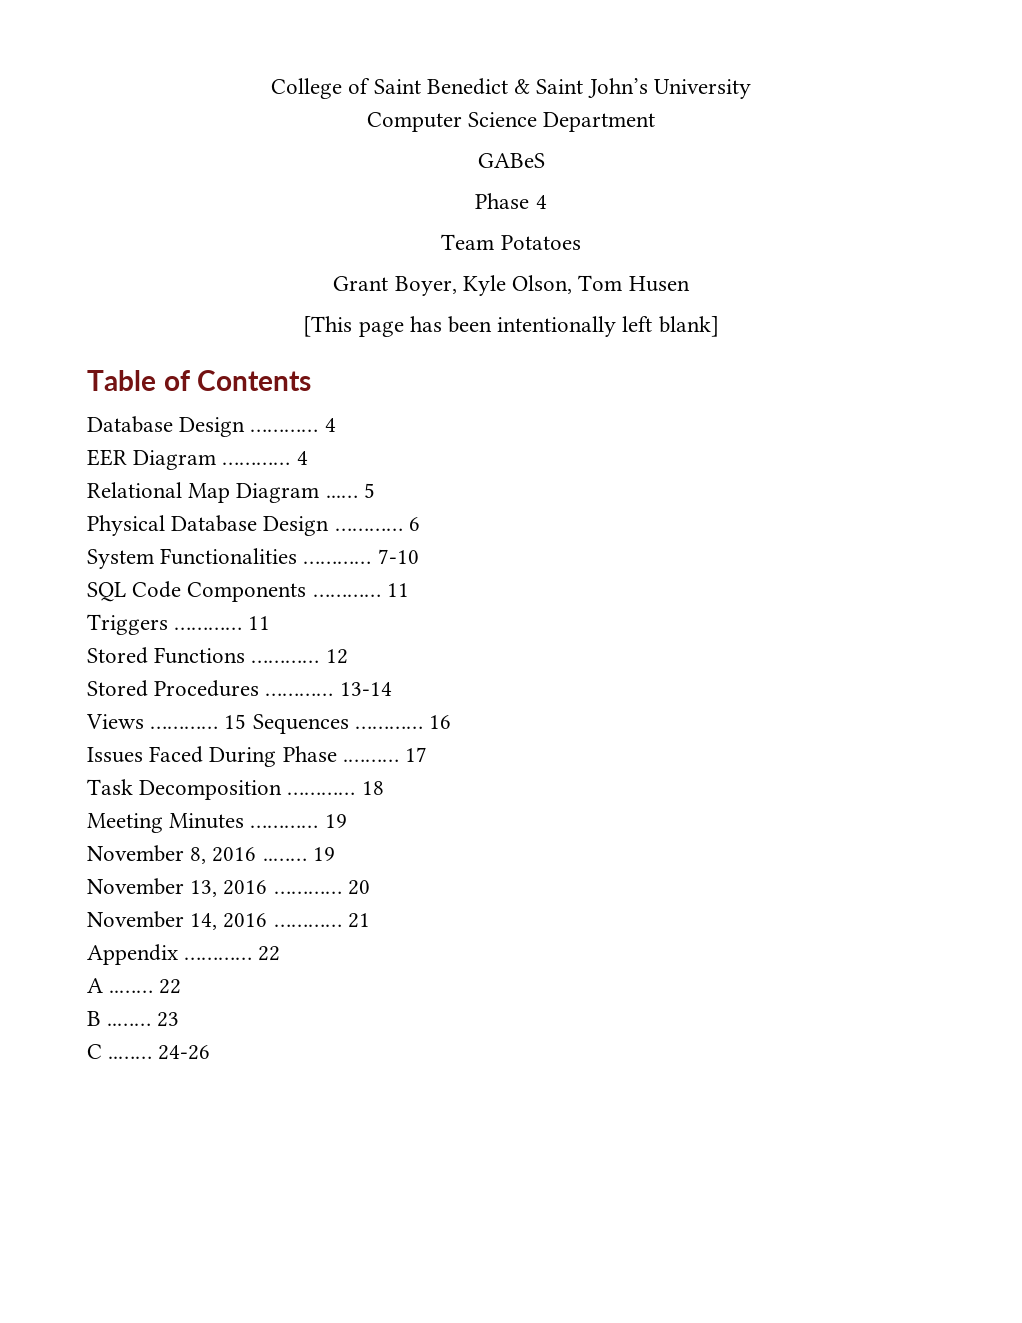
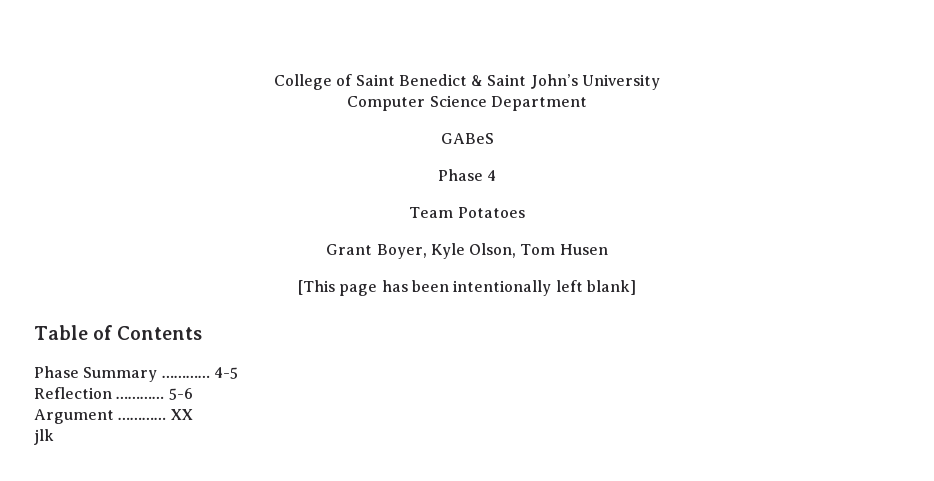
- Database Design ………… 4
- EER Diagram ………… 4
- Relational Map Diagram ...… 5
- Physical Database Design ………… 6
- System Functionalities ………… 7-10
- SQL Code Components ………… 11
- Triggers ………… 11
- Stored Functions ………… 12
- Stored Procedures ………… 13-14
- Views ………… 15 Sequences ………… 16
- Issues Faced During Phase .……… 17
- Task Decomposition ………… 18
- Meeting Minutes ………… 19
- November 8, 2016 ..…… 19
- November 13, 2016 ………… 20
- November 14, 2016 ………… 21
- Appendix ………… 22
- A ..…… 22
- B ..…… 23
- C ..…… 24-26
+ Phase Summary ………… 4-5
+ Reflection ………… 5-6
+ Argument ………… XX
+ jlk

